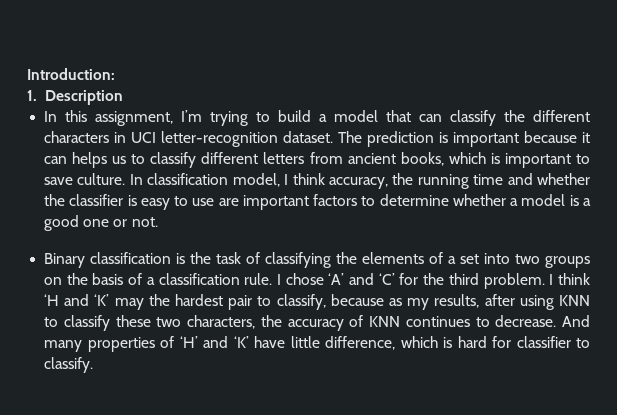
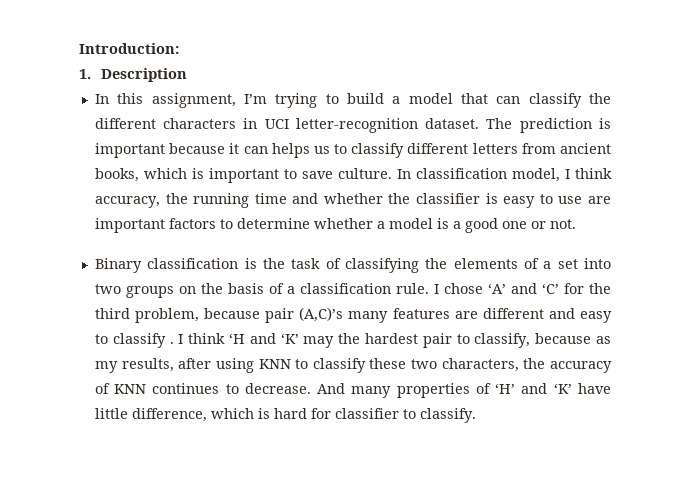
- I chose ‘A’ and ‘C’ for the third problem.
+ I chose ‘A’ and ‘C’ for the third problem, because pair (A,C)’s many features are different and easy to classify .

